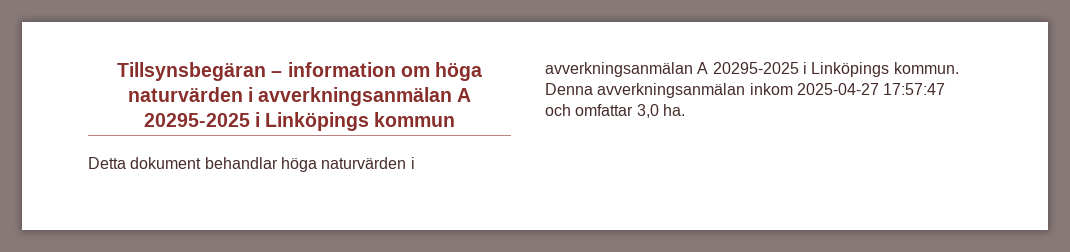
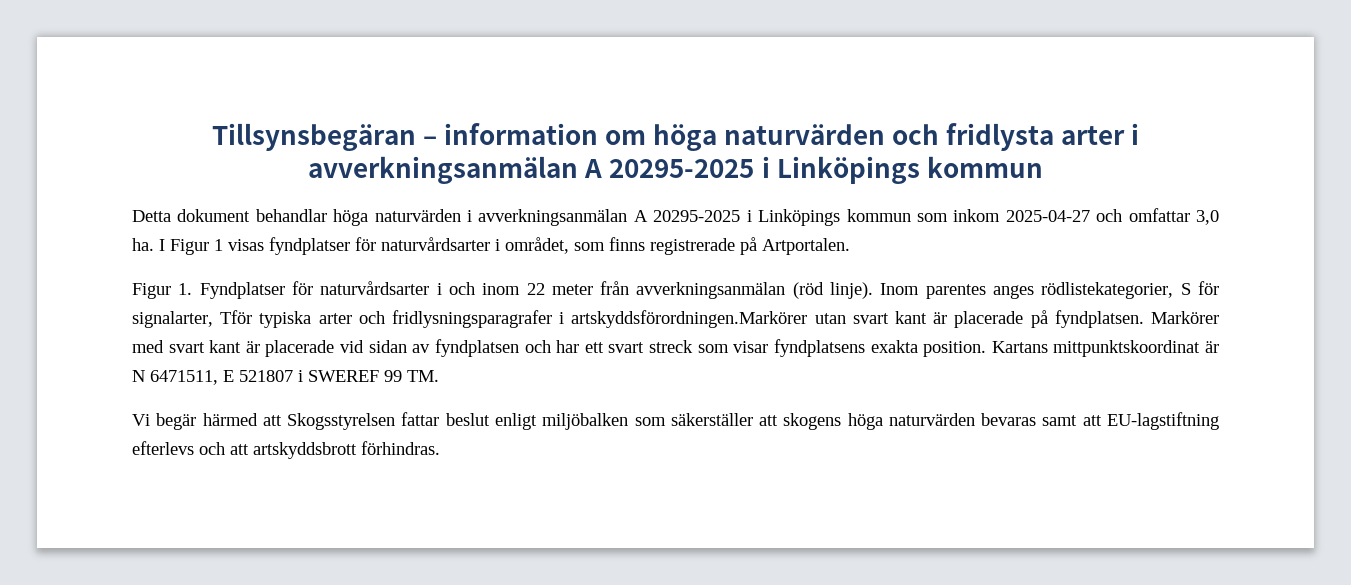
- Tillsynsbegäran – information om höga naturvärden i avverkningsanmälan A 20295-2025 i Linköpings kommun
+ Tillsynsbegäran – information om höga naturvärden och fridlysta arter i avverkningsanmälan A 20295-2025 i Linköpings kommun
- Detta dokument behandlar höga naturvärden i avverkningsanmälan A 20295-2025 i Linköpings kommun. Denna avverkningsanmälan inkom 2025-04-27 17:57:47 och omfattar 3,0 ha.
+ Detta dokument behandlar höga naturvärden i avverkningsanmälan A 20295-2025 i Linköpings kommun som inkom 2025-04-27 och omfattar 3,0 ha.
+ I Figur 1 visas fyndplatser för naturvårdsarter i området, som finns registrerade på Artportalen.
+ Figur 1. Fyndplatser för naturvårdsarter i och inom 22 meter från avverkningsanmälan (röd linje). Inom parentes anges rödlistekategorier, S för signalarter, Tför typiska arter och fridlysningsparagrafer i artskyddsförordningen.Markörer utan svart kant är placerade på fyndplatsen. Markörer med svart kant är placerade vid sidan av fyndplatsen och har ett svart streck som visar fyndplatsens exakta position. Kartans mittpunktskoordinat är N 6471511, E 521807 i SWEREF 99 TM.
+ Vi begär härmed att Skogsstyrelsen fattar beslut enligt miljöbalken som säkerställer att skogens höga naturvärden bevaras samt att EU-lagstiftning efterlevs och att artskyddsbrott förhindras.

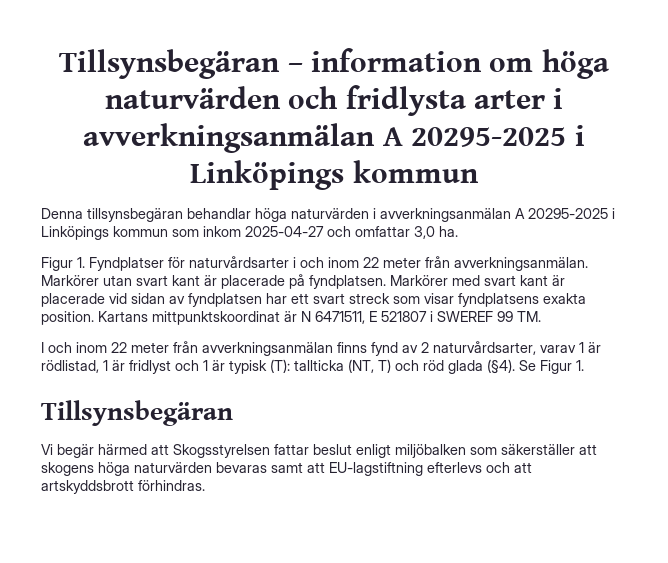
- Detta dokument behandlar höga naturvärden i avverkningsanmälan A 20295-2025 i Linköpings kommun som inkom 2025-04-27 och omfattar 3,0 ha. I Figur 1 visas fyndplatser för naturvårdsarter i området, som finns registrerade på Artportalen.
+ Denna tillsynsbegäran behandlar höga naturvärden i avverkningsanmälan A 20295-2025 i Linköpings kommun som inkom 2025-04-27 och omfattar 3,0 ha.
- Figur 1. Fyndplatser för naturvårdsarter i och inom 22 meter från avverkningsanmälan (röd linje). Inom parentes anges rödlistekategorier, S för signalarter, Tför typiska arter och fridlysningsparagrafer i artskyddsförordningen.Markörer utan svart kant är placerade på fyndplatsen.
+ Figur 1. Fyndplatser för naturvårdsarter i och inom 22 meter från avverkningsanmälan. Markörer utan svart kant är placerade på fyndplatsen.
- Markörer med svart kant är placerade vid sidan av fyndplatsen och har ett svart streck som visar fyndplatsens exakta position.
+ Markörer med svart kant är placerade vid sidan av fyndplatsen har ett svart streck som visar fyndplatsens exakta position.
+ I och inom 22 meter från avverkningsanmälan finns fynd av 2 naturvårdsarter, varav 1 är rödlistad, 1 är fridlyst och 1 är typisk (T): tallticka (NT, T) och röd glada (§4). Se Figur 1.
+ Tillsynsbegäran

